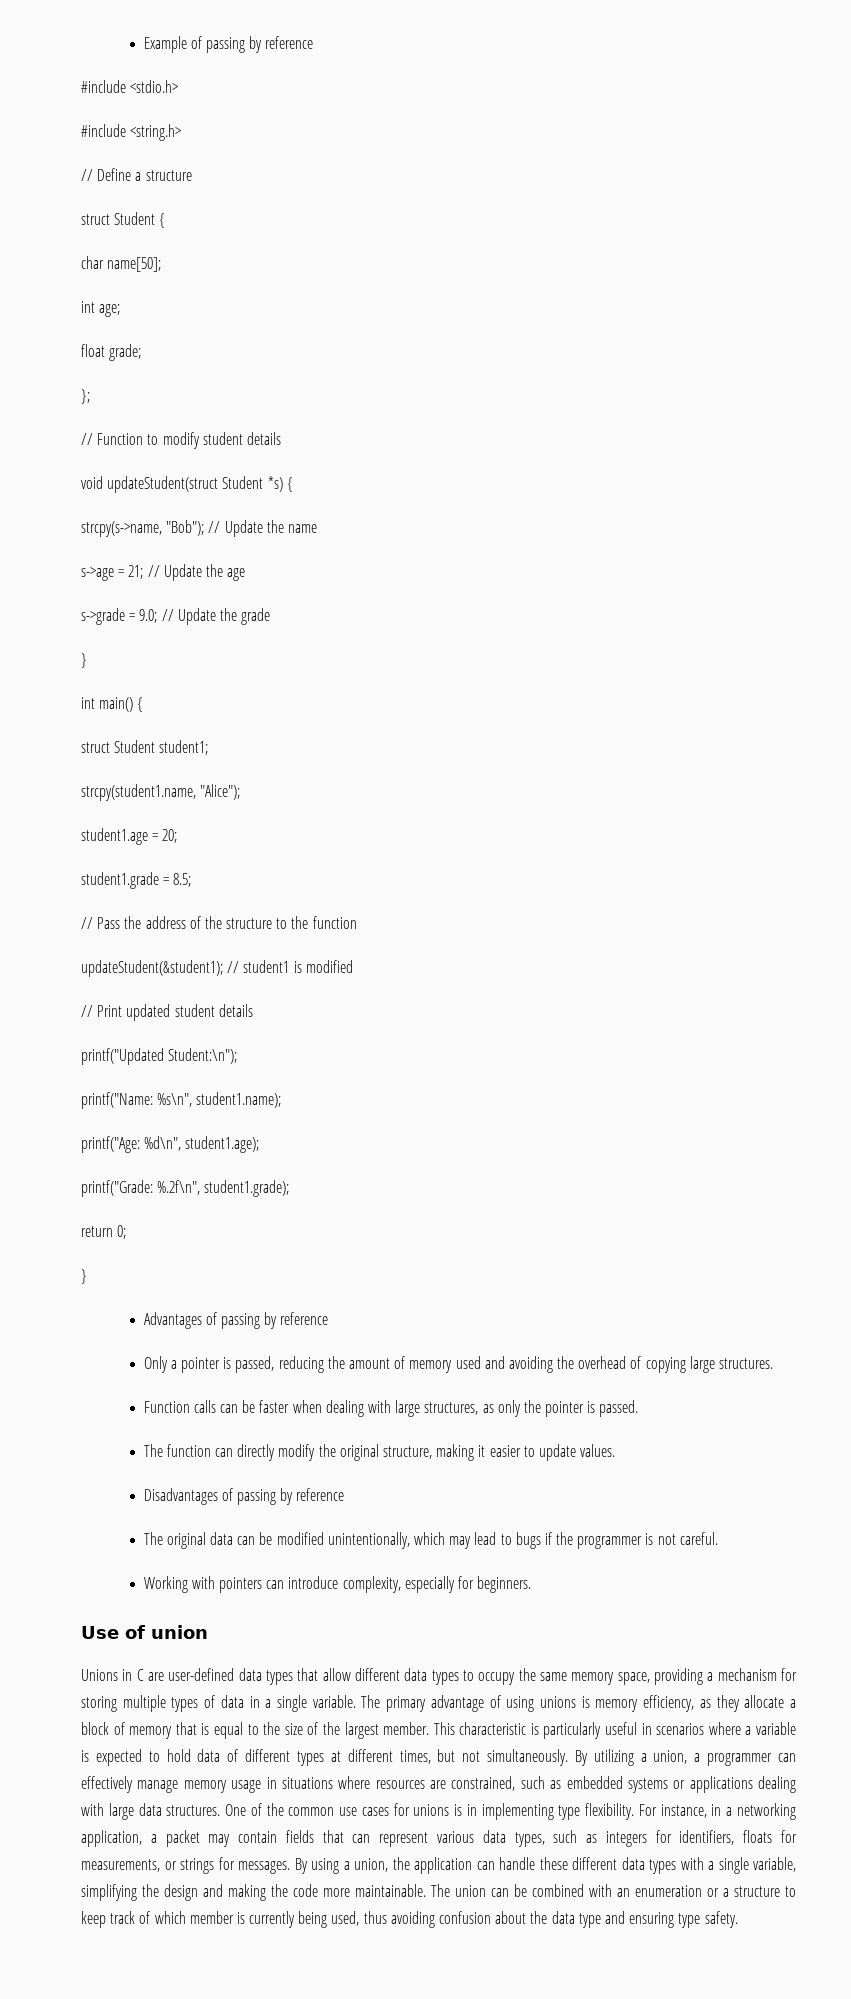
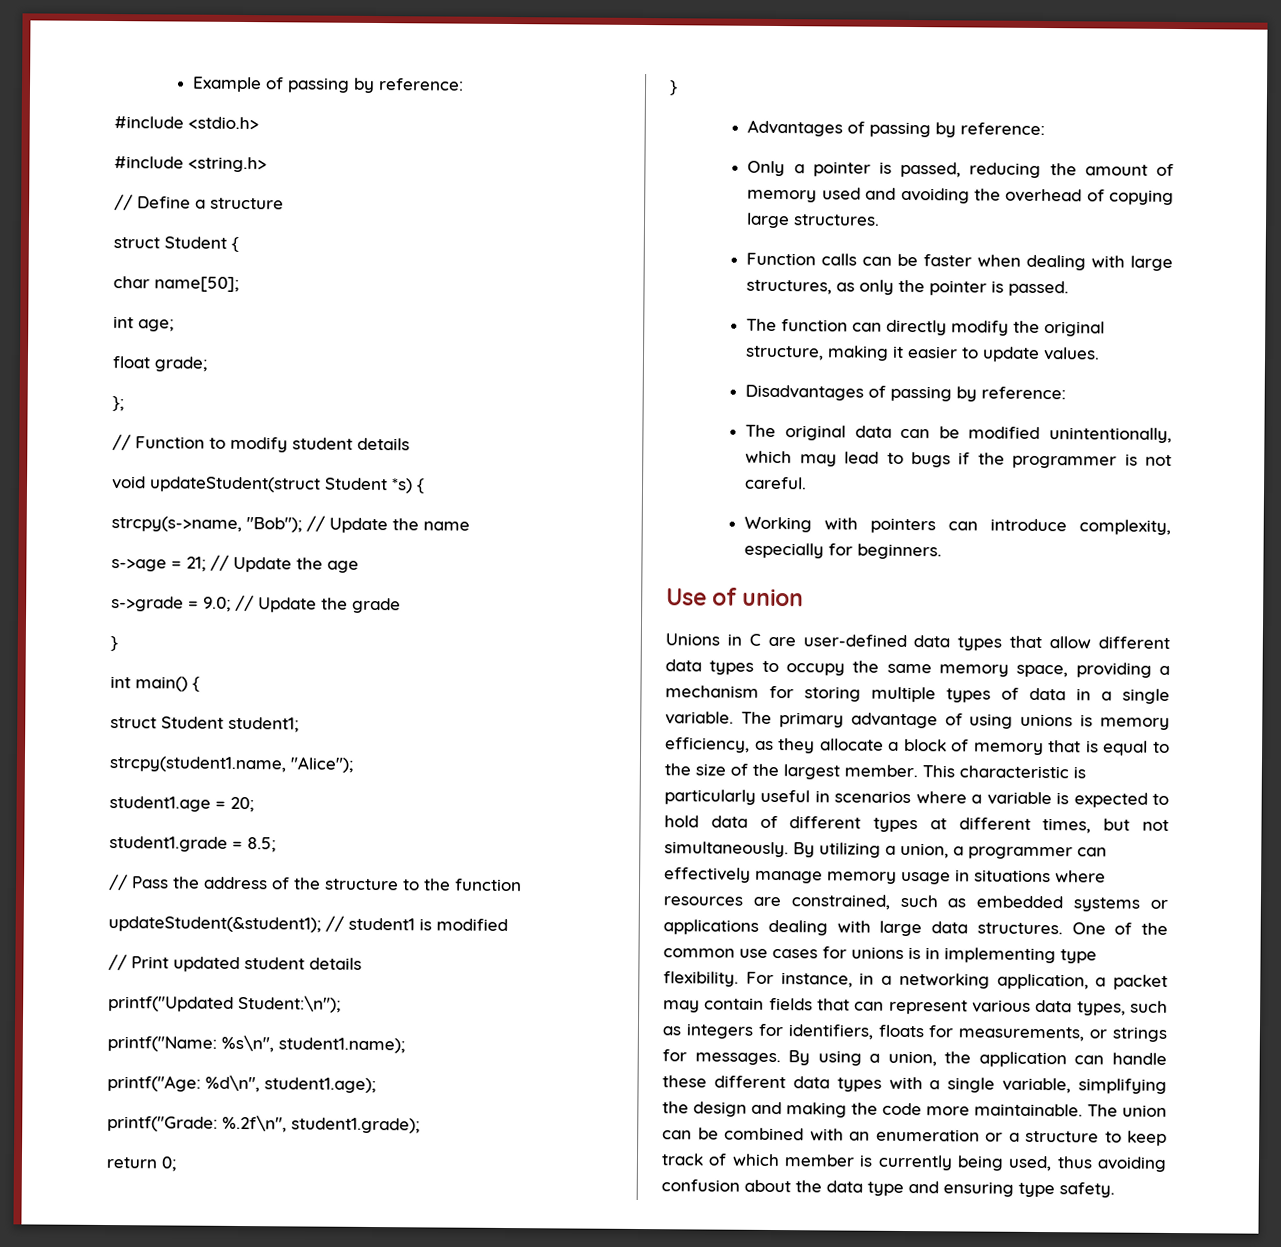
- Example of passing by reference
+ Example of passing by reference:
- Advantages of passing by reference
+ Advantages of passing by reference:
- Disadvantages of passing by reference
+ Disadvantages of passing by reference:

